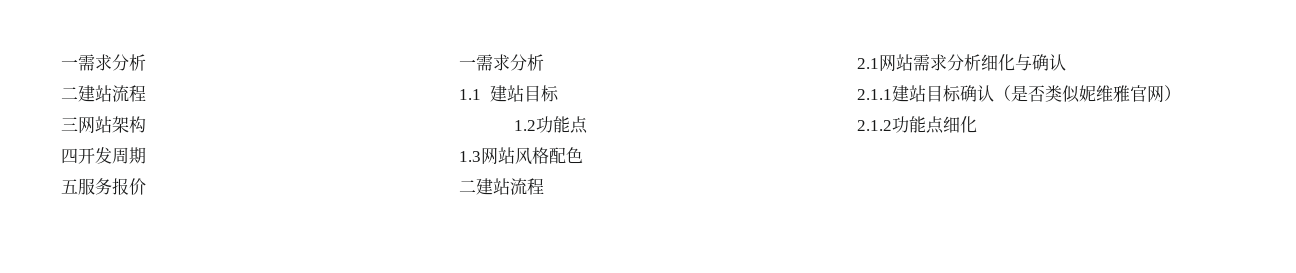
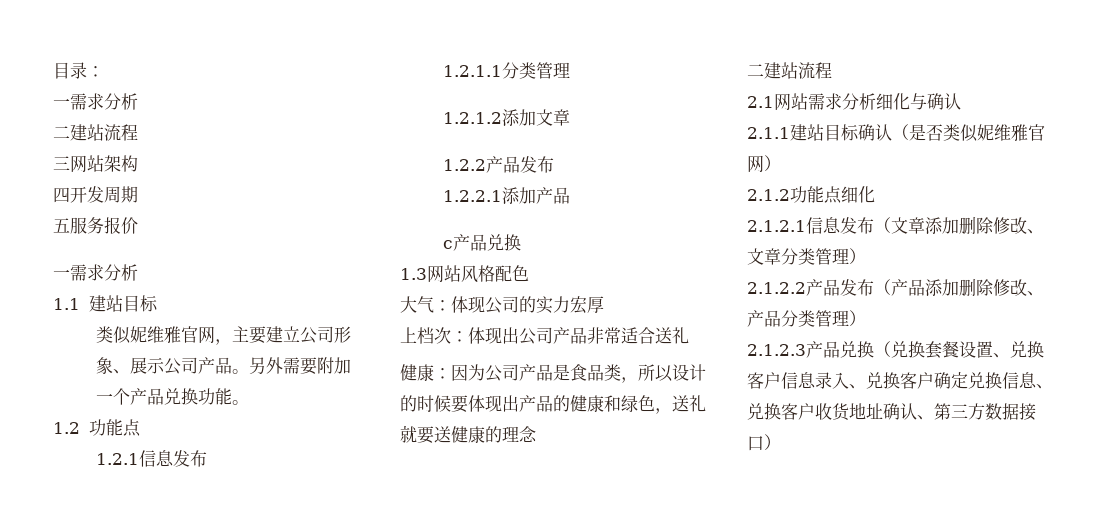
+ 目录：
+ 类似妮维雅官网，主要建立公司形象、展示公司产品。另外需要附加一个产品兑换功能。
  1.2功能点
+ 1.2.1信息发布
+ 1.2.1.1分类管理
+ 1.2.1.2添加文章
+ 1.2.2产品发布
+ 1.2.2.1添加产品
+ c产品兑换
  1.3网站风格配色
+ 大气：体现公司的实力宏厚
+ 上档次：体现出公司产品非常适合送礼
+ 健康：因为公司产品是食品类，所以设计的时候要体现出产品的健康和绿色，送礼就要送健康的理念
+ 2.1.2.1信息发布（文章添加删除修改、文章分类管理）
+ 2.1.2.2产品发布（产品添加删除修改、产品分类管理）
+ 2.1.2.3产品兑换（兑换套餐设置、兑换客户信息录入、兑换客户确定兑换信息、兑换客户收货地址确认、第三方数据接口）

